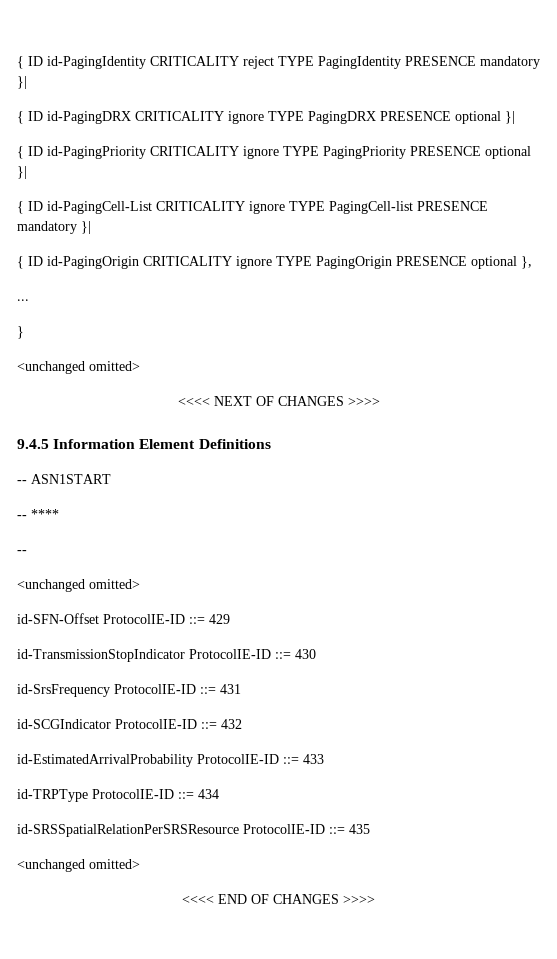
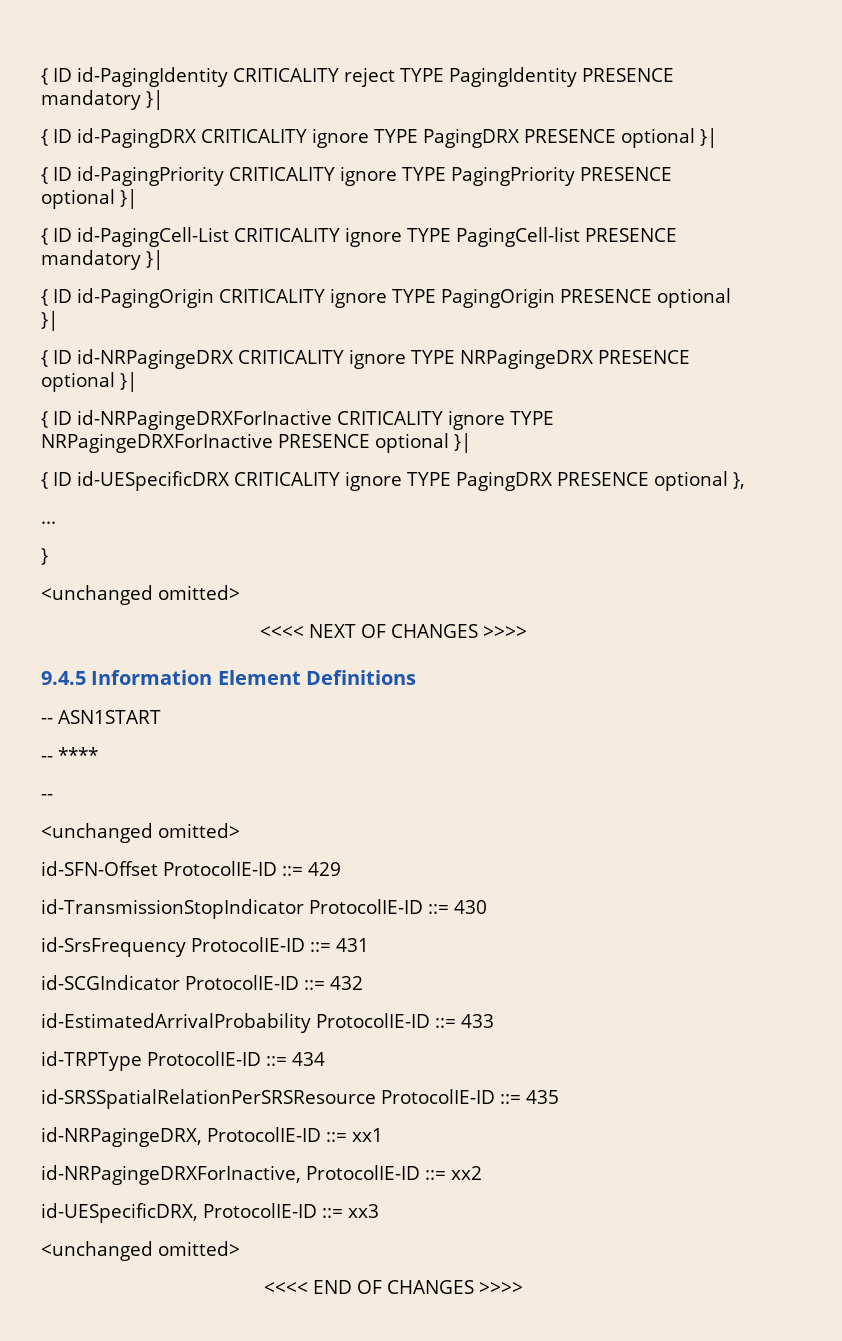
- { ID id-PagingOrigin CRITICALITY ignore TYPE PagingOrigin PRESENCE optional },
+ { ID id-PagingOrigin CRITICALITY ignore TYPE PagingOrigin PRESENCE optional }|
+ { ID id-NRPagingeDRX CRITICALITY ignore TYPE NRPagingeDRX PRESENCE optional }|
+ { ID id-NRPagingeDRXForInactive CRITICALITY ignore TYPE NRPagingeDRXForInactive PRESENCE optional }|
+ { ID id-UESpecificDRX CRITICALITY ignore TYPE PagingDRX PRESENCE optional },
+ id-NRPagingeDRX, ProtocolIE-ID ::= xx1
+ id-NRPagingeDRXForInactive, ProtocolIE-ID ::= xx2
+ id-UESpecificDRX, ProtocolIE-ID ::= xx3

